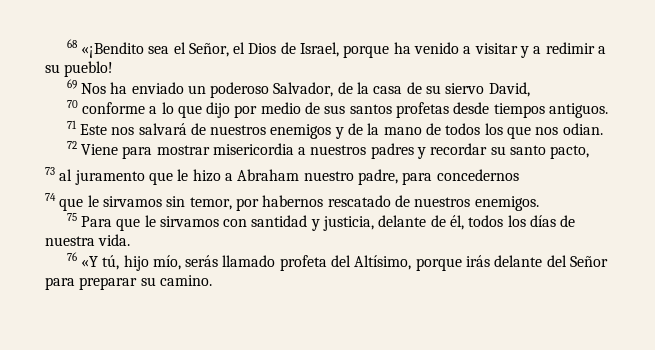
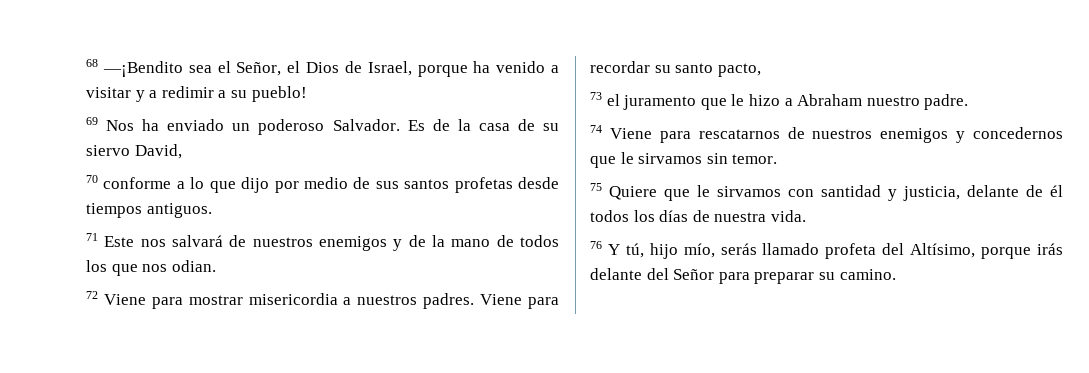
- 68 «¡Bendito sea el Señor, el Dios de Israel, porque ha venido a visitar y a redimir a su pueblo!
+ 68 —¡Bendito sea el Señor, el Dios de Israel, porque ha venido a visitar y a redimir a su pueblo!
- 69 Nos ha enviado un poderoso Salvador, de la casa de su siervo David,
+ 69 Nos ha enviado un poderoso Salvador. Es de la casa de su siervo David,
- 72 Viene para mostrar misericordia a nuestros padres y recordar su santo pacto,
+ 72 Viene para mostrar misericordia a nuestros padres. Viene para recordar su santo pacto,
- 73 al juramento que le hizo a Abraham nuestro padre, para concedernos
- 74 que le sirvamos sin temor, por habernos rescatado de nuestros enemigos.
+ 73 el juramento que le hizo a Abraham nuestro padre.
+ 74 Viene para rescatarnos de nuestros enemigos y concedernos que le sirvamos sin temor.
- 75 Para que le sirvamos con santidad y justicia, delante de él, todos los días de nuestra vida.
+ 75 Quiere que le sirvamos con santidad y justicia, delante de él todos los días de nuestra vida.
- 76 «Y tú, hijo mío, serás llamado profeta del Altísimo, porque irás delante del Señor para preparar su camino.
+ 76 Y tú, hijo mío, serás llamado profeta del Altísimo, porque irás delante del Señor para preparar su camino.

